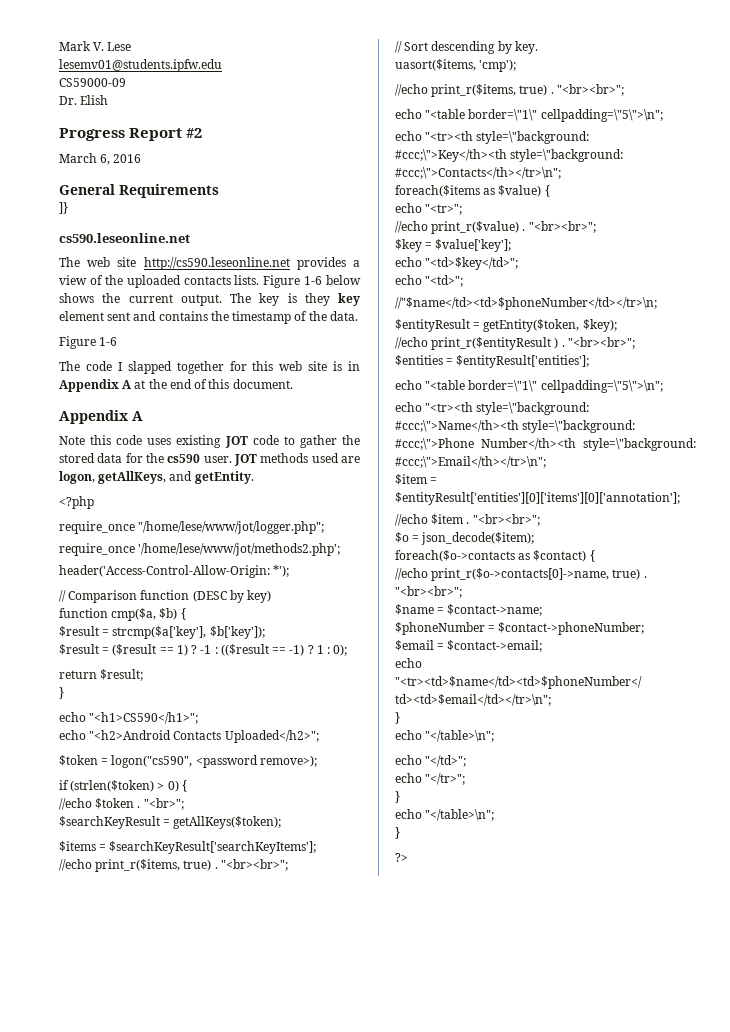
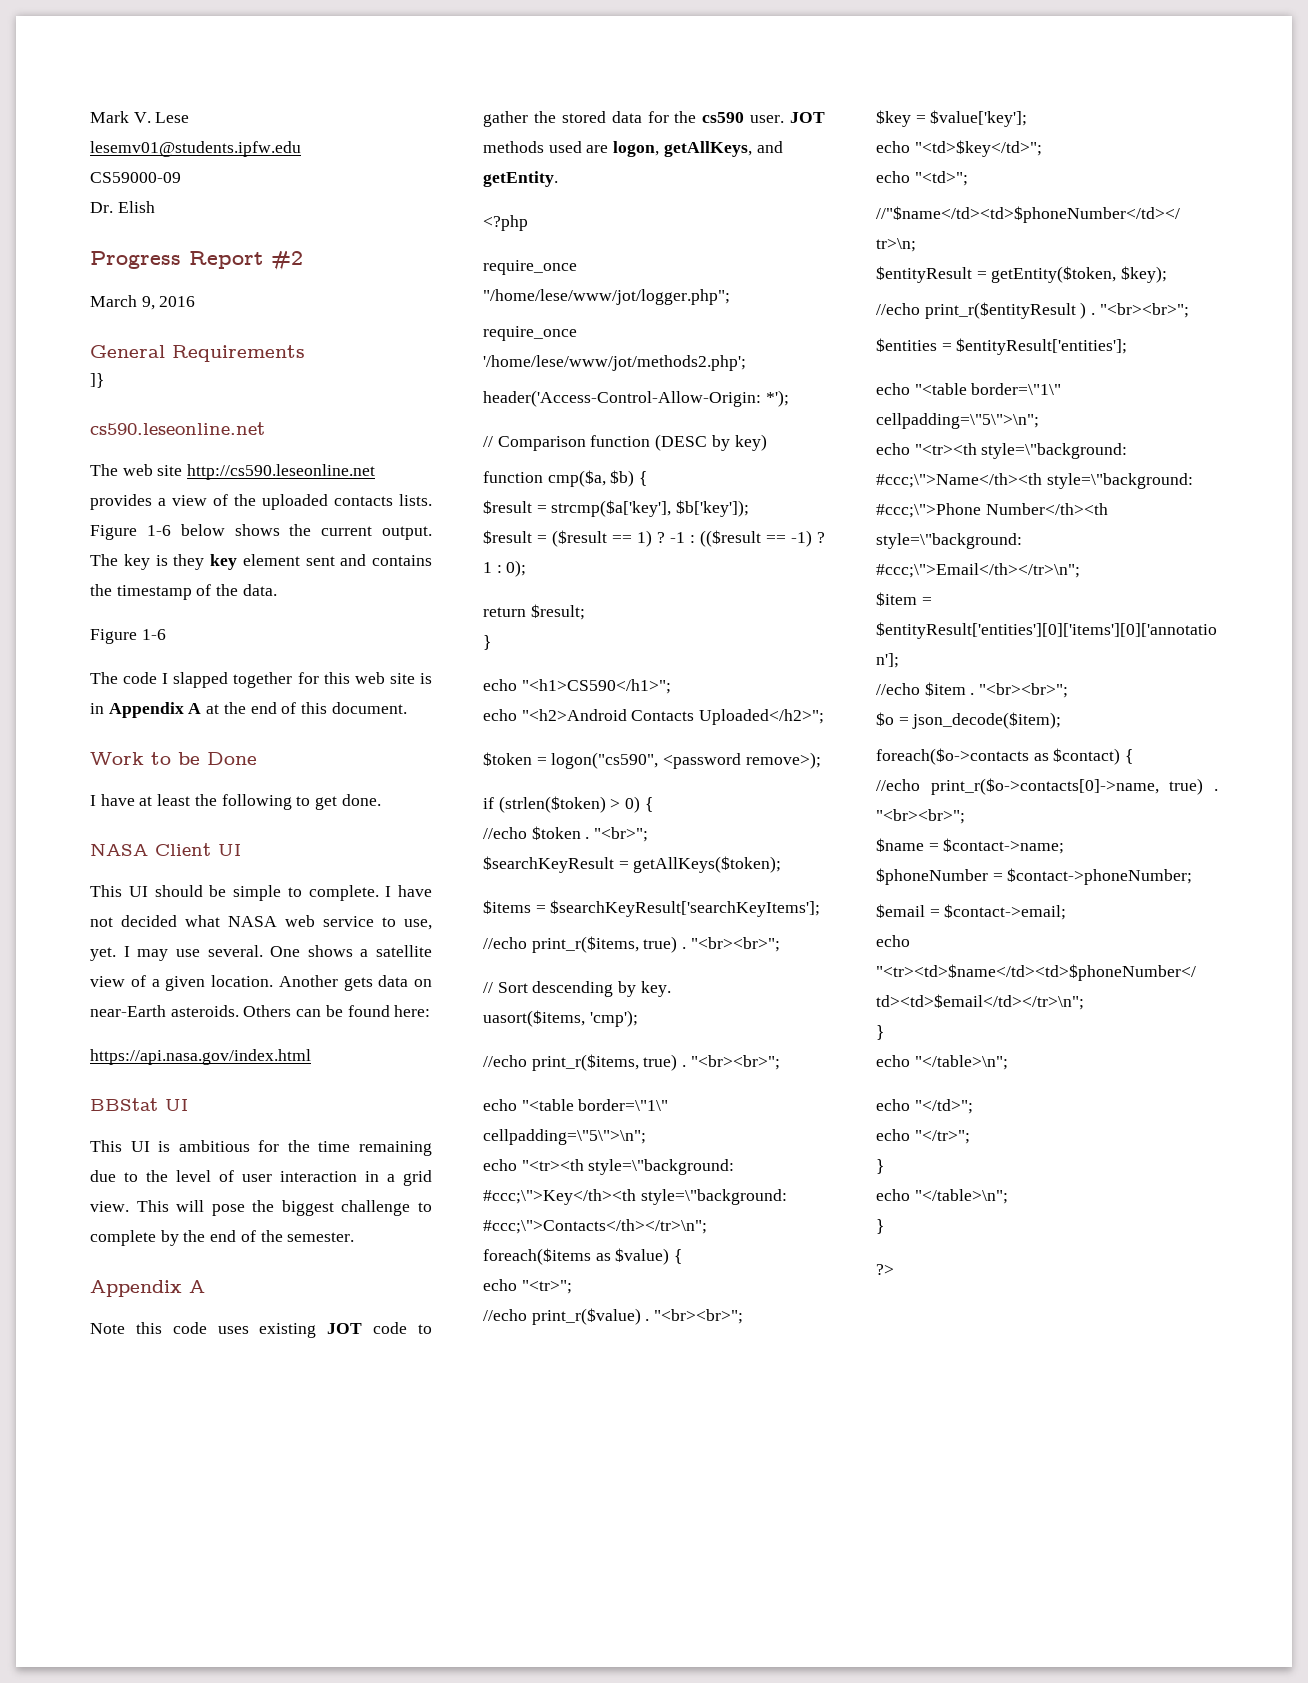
- March 6, 2016
+ March 9, 2016
+ Work to be Done
+ I have at least the following to get done.
+ NASA Client UI
+ This UI should be simple to complete. I have not decided what NASA web service to use, yet. I may use several. One shows a satellite view of a given location. Another gets data on near-Earth asteroids. Others can be found here:
+ https://api.nasa.gov/index.html
+ BBStat UI
+ This UI is ambitious for the time remaining due to the level of user interaction in a grid view. This will pose the biggest challenge to complete by the end of the semester.

